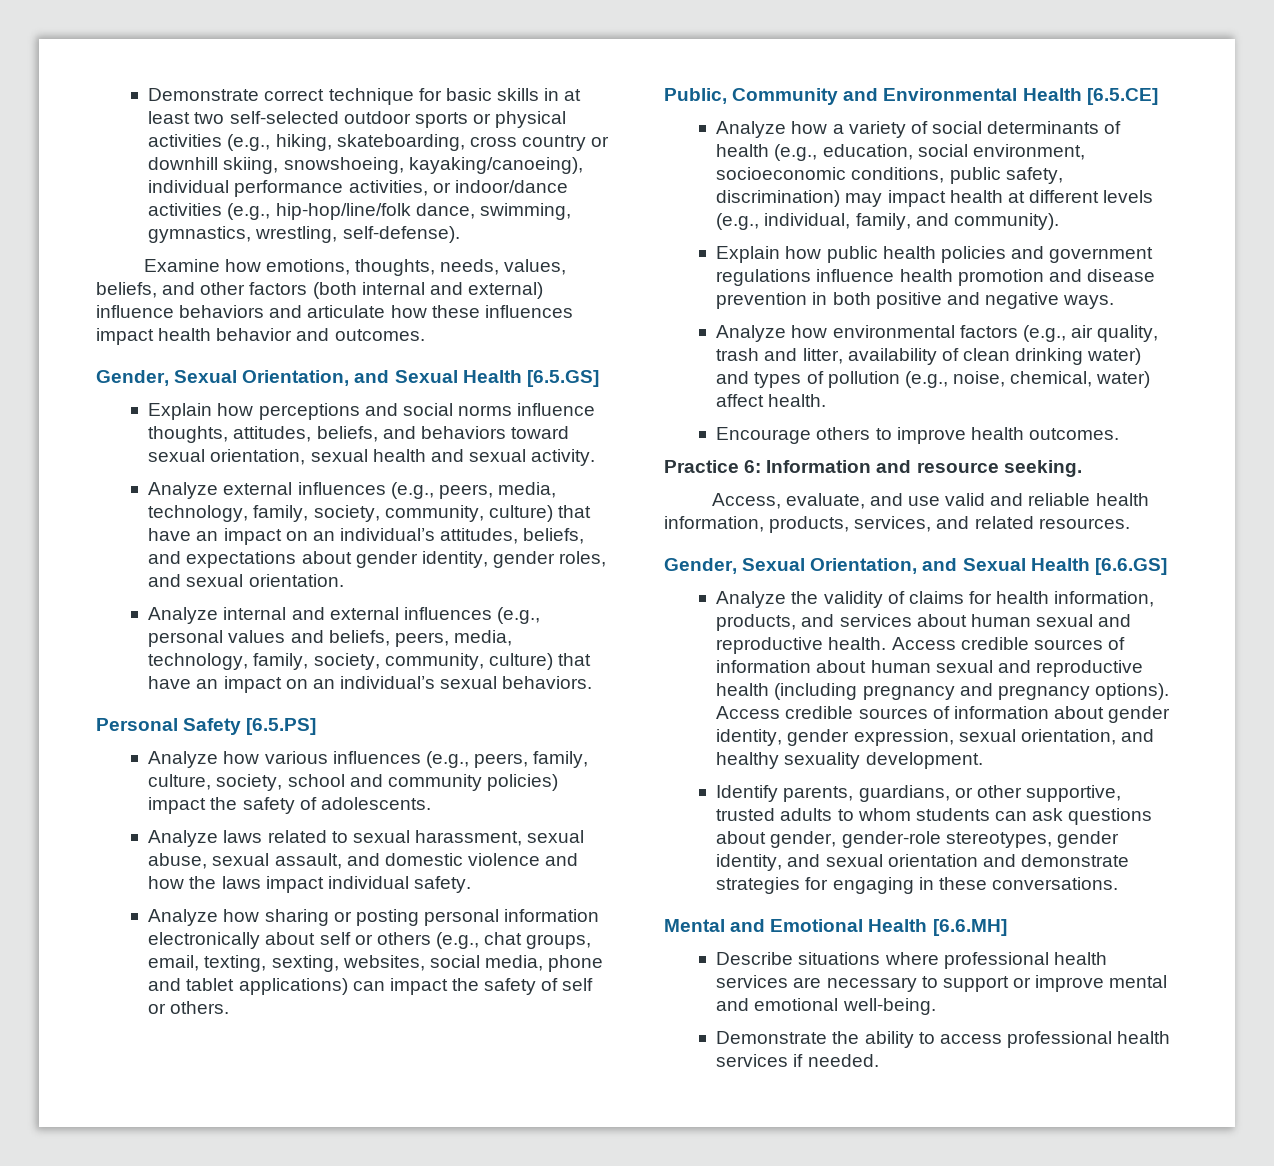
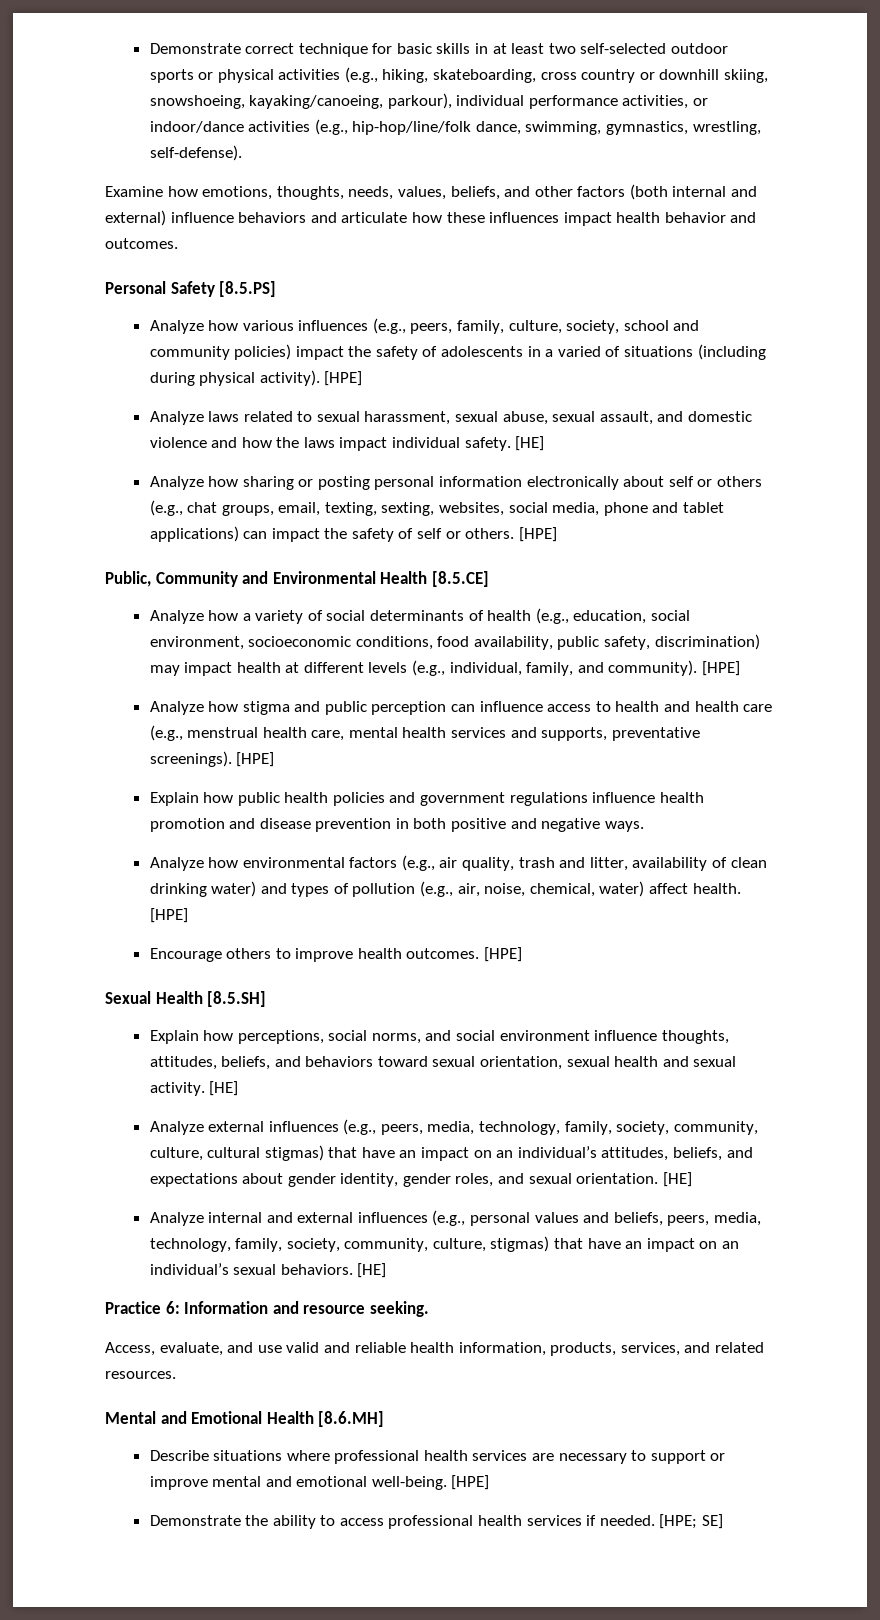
- Demonstrate correct technique for basic skills in at least two self-selected outdoor sports or physical activities (e.g., hiking, skateboarding, cross country or downhill skiing, snowshoeing, kayaking/canoeing), individual performance activities, or indoor/dance activities (e.g., hip-hop/line/folk dance, swimming, gymnastics, wrestling, self-defense).
+ Demonstrate correct technique for basic skills in at least two self-selected outdoor sports or physical activities (e.g., hiking, skateboarding, cross country or downhill skiing, snowshoeing, kayaking/canoeing, parkour), individual performance activities, or indoor/dance activities (e.g., hip-hop/line/folk dance, swimming, gymnastics, wrestling, self-defense).
- Gender, Sexual Orientation, and Sexual Health [6.5.GS]
- Explain how perceptions and social norms influence thoughts, attitudes, beliefs, and behaviors toward sexual orientation, sexual health and sexual activity.
- Analyze external influences (e.g., peers, media, technology, family, society, community, culture) that have an impact on an individual’s attitudes, beliefs, and expectations about gender identity, gender roles, and sexual orientation.
- Analyze internal and external influences (e.g., personal values and beliefs, peers, media, technology, family, society, community, culture) that have an impact on an individual’s sexual behaviors.
- Personal Safety [6.5.PS]
+ Personal Safety [8.5.PS]
- Analyze how various influences (e.g., peers, family, culture, society, school and community policies) impact the safety of adolescents.
+ Analyze how various influences (e.g., peers, family, culture, society, school and community policies) impact the safety of adolescents in a varied of situations (including during physical activity). [HPE]
- Analyze laws related to sexual harassment, sexual abuse, sexual assault, and domestic violence and how the laws impact individual safety.
+ Analyze laws related to sexual harassment, sexual abuse, sexual assault, and domestic violence and how the laws impact individual safety. [HE]
- Analyze how sharing or posting personal information electronically about self or others (e.g., chat groups, email, texting, sexting, websites, social media, phone and tablet applications) can impact the safety of self or others.
+ Analyze how sharing or posting personal information electronically about self or others (e.g., chat groups, email, texting, sexting, websites, social media, phone and tablet applications) can impact the safety of self or others. [HPE]
- Public, Community and Environmental Health [6.5.CE]
+ Public, Community and Environmental Health [8.5.CE]
- Analyze how a variety of social determinants of health (e.g., education, social environment, socioeconomic conditions, public safety, discrimination) may impact health at different levels (e.g., individual, family, and community).
+ Analyze how a variety of social determinants of health (e.g., education, social environment, socioeconomic conditions, food availability, public safety, discrimination) may impact health at different levels (e.g., individual, family, and community). [HPE]
+ Analyze how stigma and public perception can influence access to health and health care (e.g., menstrual health care, mental health services and supports, preventative screenings). [HPE]
- Analyze how environmental factors (e.g., air quality, trash and litter, availability of clean drinking water) and types of pollution (e.g., noise, chemical, water) affect health.
+ Analyze how environmental factors (e.g., air quality, trash and litter, availability of clean drinking water) and types of pollution (e.g., air, noise, chemical, water) affect health. [HPE]
- Encourage others to improve health outcomes.
+ Encourage others to improve health outcomes. [HPE]
+ Sexual Health [8.5.SH]
+ Explain how perceptions, social norms, and social environment influence thoughts, attitudes, beliefs, and behaviors toward sexual orientation, sexual health and sexual activity. [HE]
+ Analyze external influences (e.g., peers, media, technology, family, society, community, culture, cultural stigmas) that have an impact on an individual’s attitudes, beliefs, and expectations about gender identity, gender roles, and sexual orientation. [HE]
+ Analyze internal and external influences (e.g., personal values and beliefs, peers, media, technology, family, society, community, culture, stigmas) that have an impact on an individual’s sexual behaviors. [HE]
- Gender, Sexual Orientation, and Sexual Health [6.6.GS]
- Analyze the validity of claims for health information, products, and services about human sexual and reproductive health. Access credible sources of information about human sexual and reproductive health (including pregnancy and pregnancy options). Access credible sources of information about gender identity, gender expression, sexual orientation, and healthy sexuality development.
- Identify parents, guardians, or other supportive, trusted adults to whom students can ask questions about gender, gender-role stereotypes, gender identity, and sexual orientation and demonstrate strategies for engaging in these conversations.
- Mental and Emotional Health [6.6.MH]
+ Mental and Emotional Health [8.6.MH]
- Describe situations where professional health services are necessary to support or improve mental and emotional well-being.
+ Describe situations where professional health services are necessary to support or improve mental and emotional well-being. [HPE]
+ [HPE; SE]

